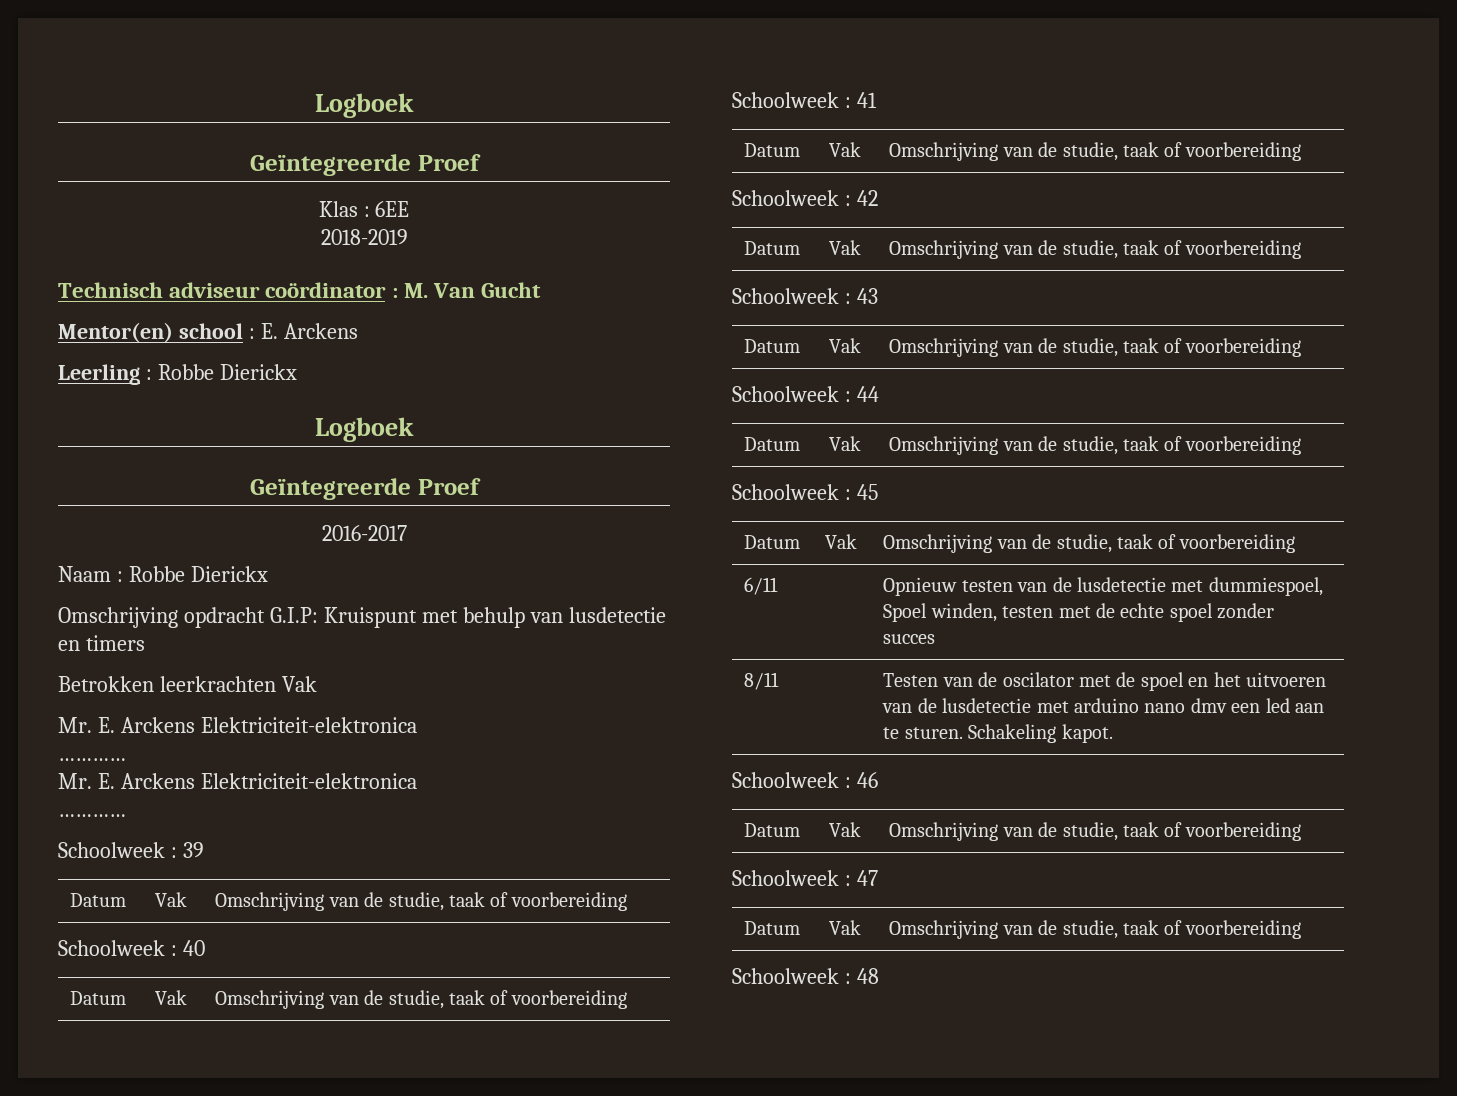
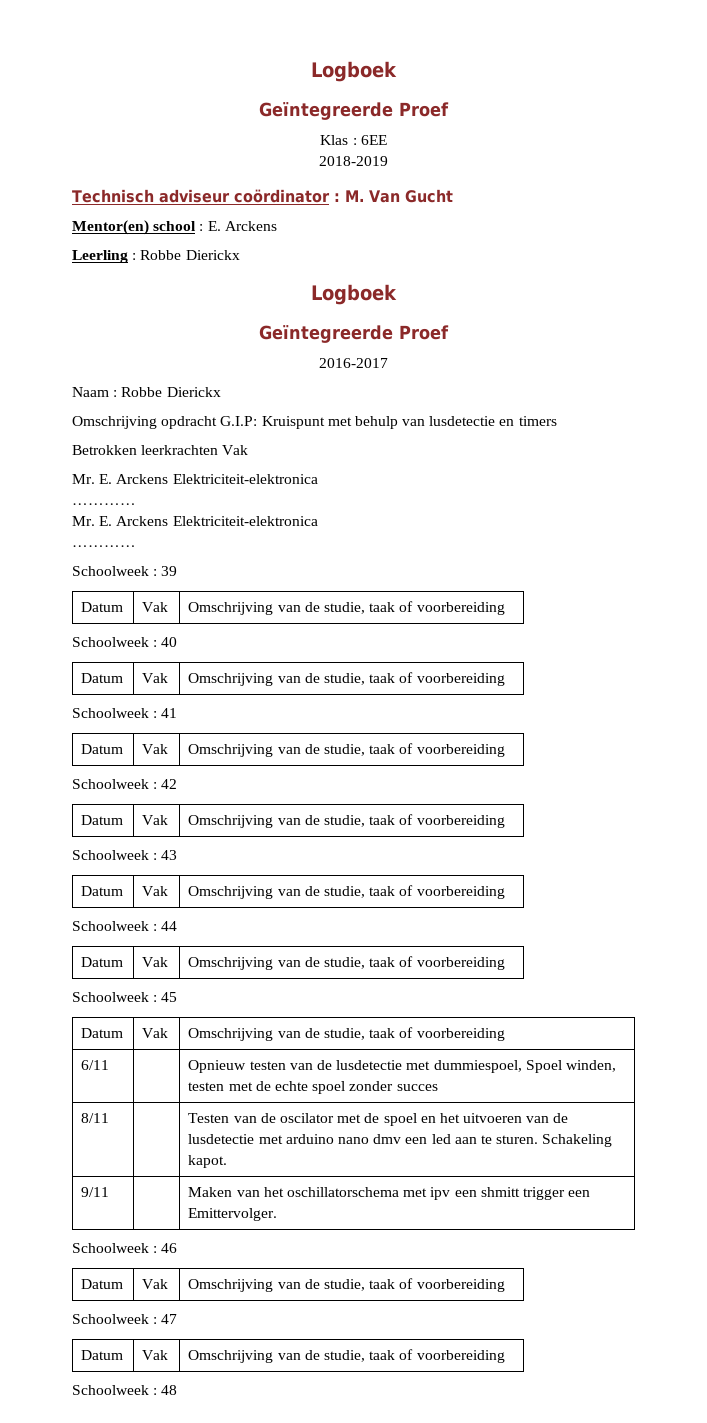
+ 9/11 | | Maken van het oschillatorschema met ipv een shmitt trigger een Emittervolger.

